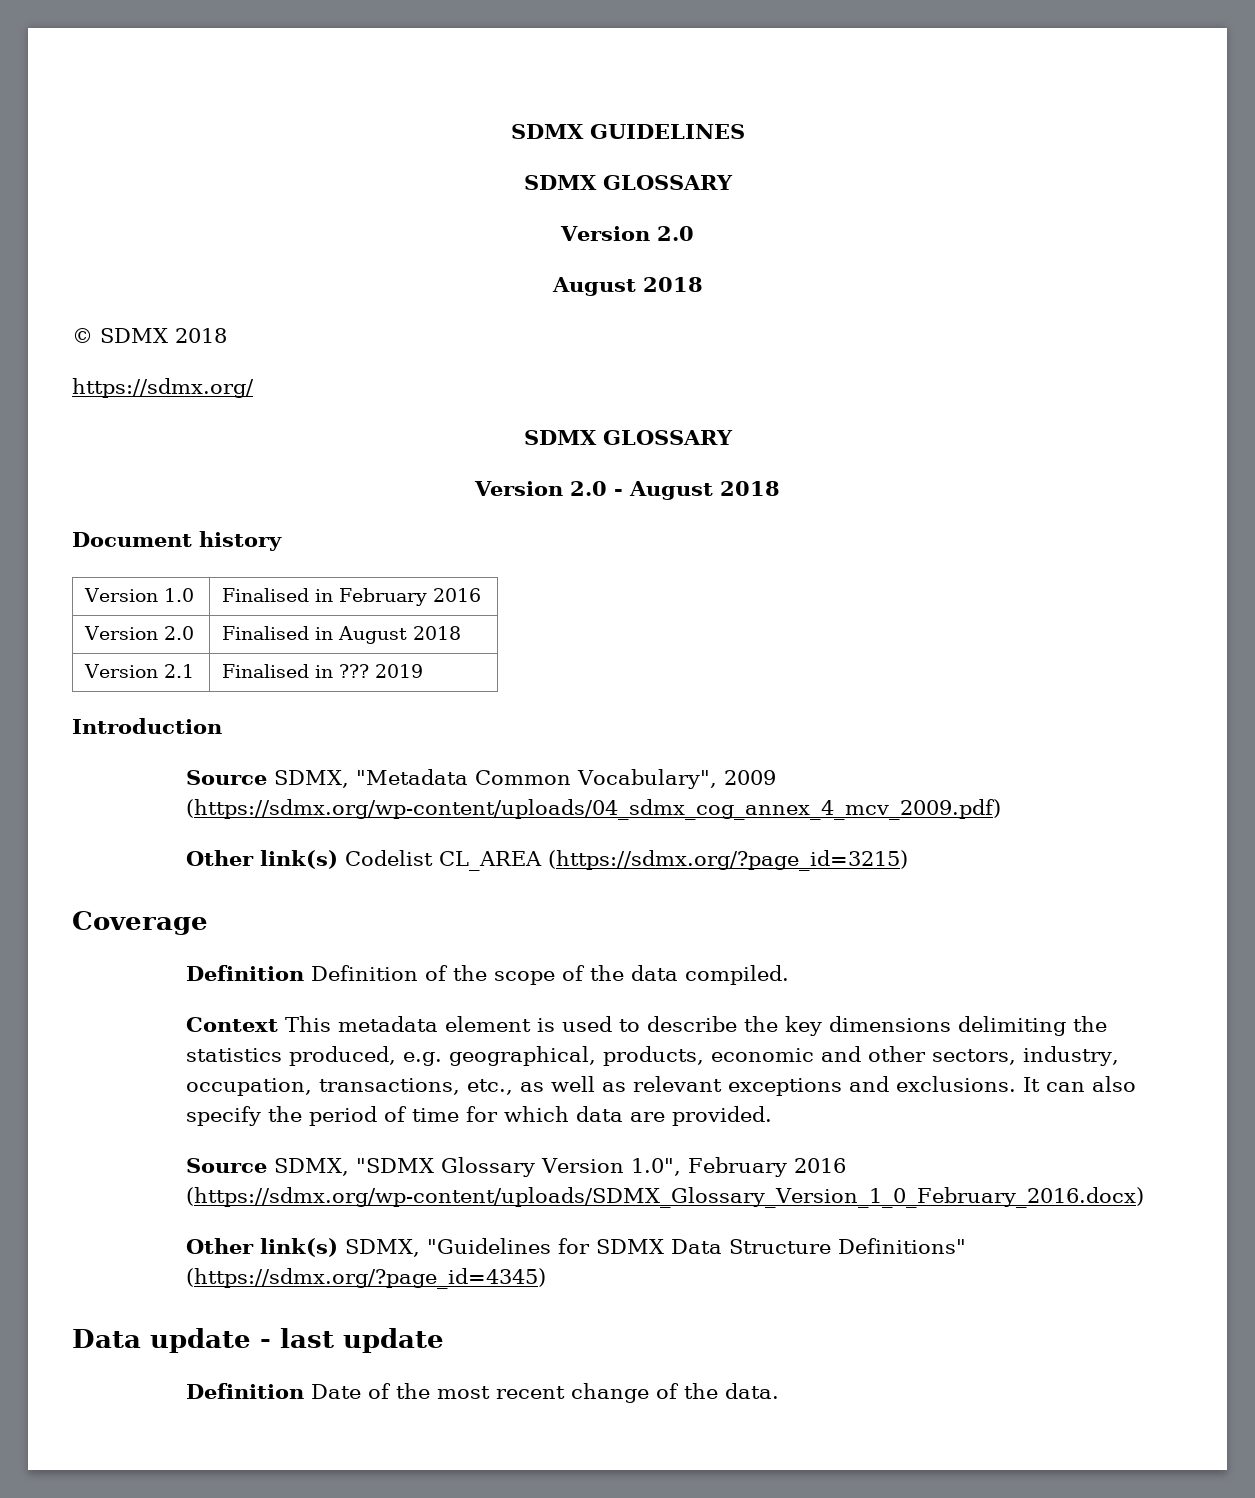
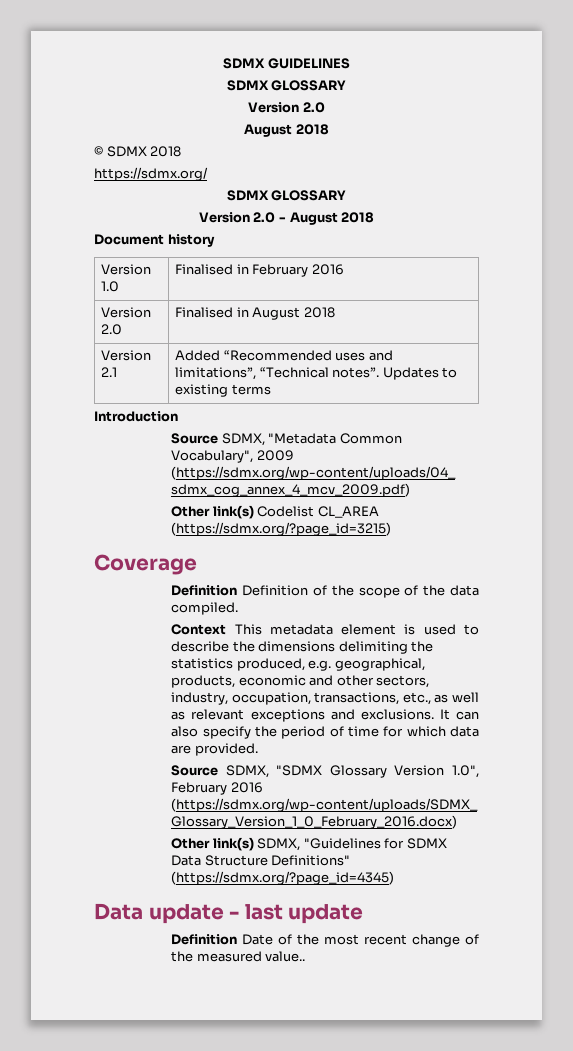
- Version 2.1 | Finalised in ??? 2019
+ Version 2.1 | Added “Recommended uses and limitations”, “Technical notes”. Updates to existing terms
- Context This metadata element is used to describe the key dimensions delimiting the statistics produced, e.g. geographical, products, economic and other sectors, industry, occupation, transactions, etc., as well as relevant exceptions and exclusions.
+ Context This metadata element is used to describe the dimensions delimiting the statistics produced, e.g. geographical, products, economic and other sectors, industry, occupation, transactions, etc., as well as relevant exceptions and exclusions.
- Definition Date of the most recent change of the data.
+ Definition Date of the most recent change of the measured value..

